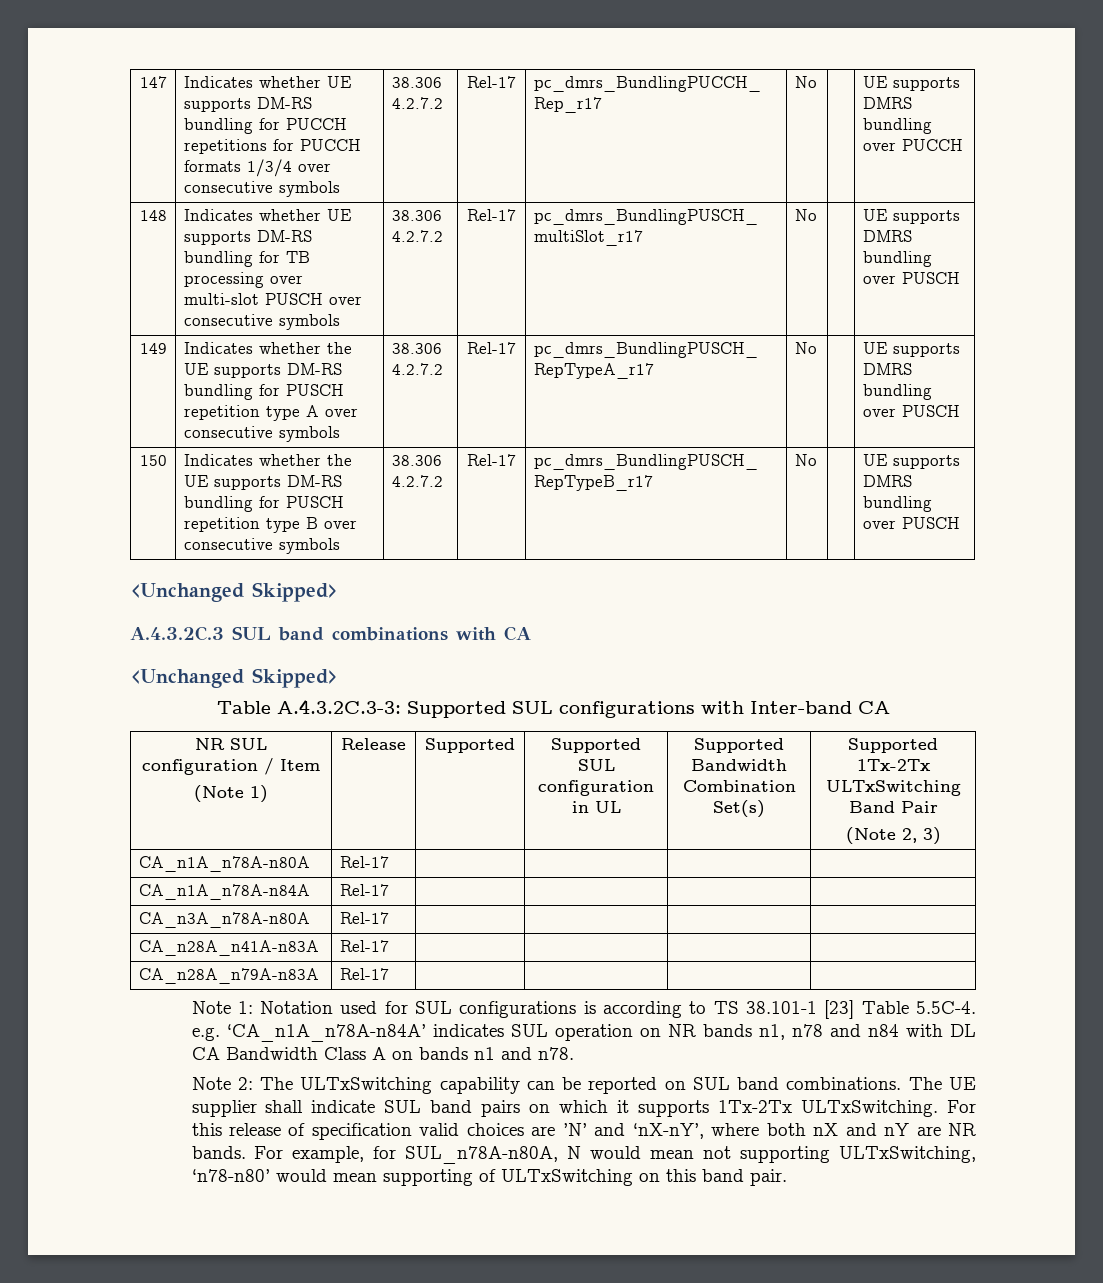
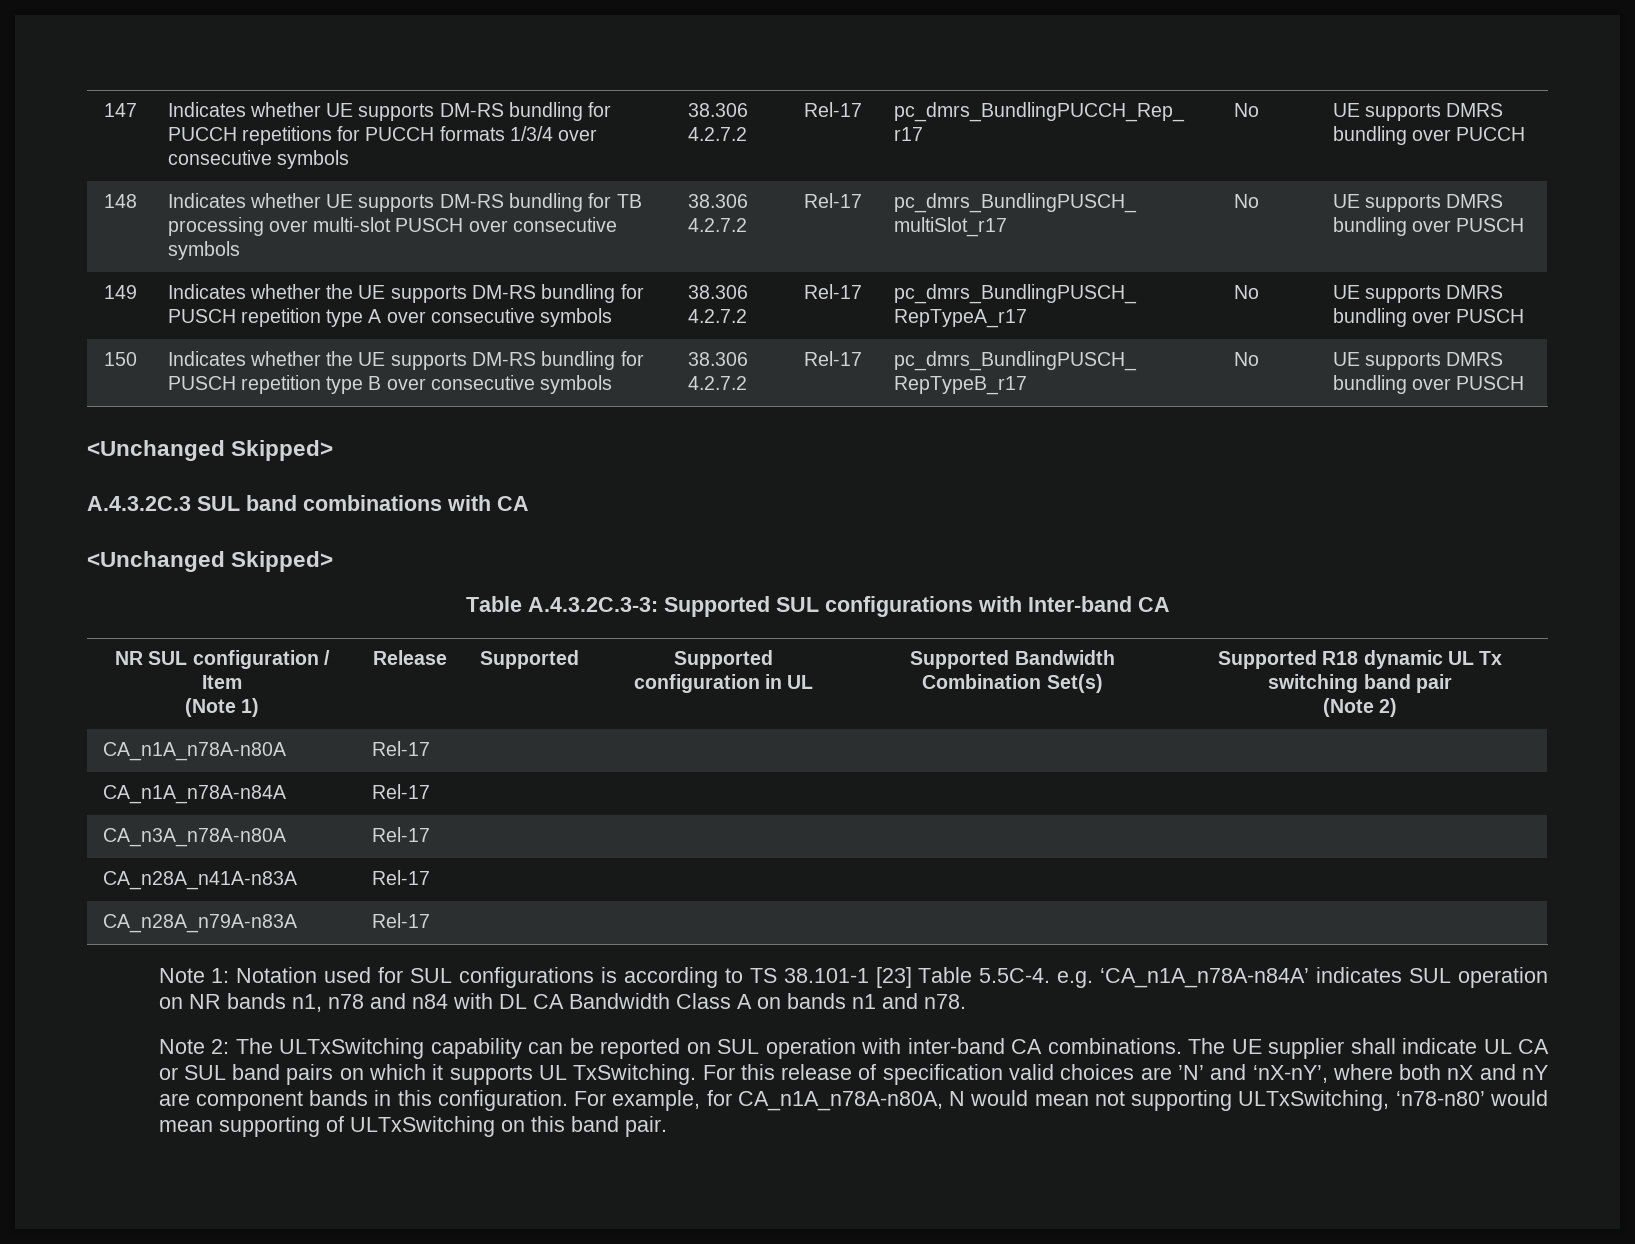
  NR SUL configuration / Item
- (Note 1) | Release | Supported | Supported SUL configuration in UL | Supported Bandwidth Combination Set(s) | Supported 1Tx-2Tx ULTxSwitching Band Pair
- (Note 2, 3)
+ (Note 1) | Release | Supported | Supported configuration in UL | Supported Bandwidth Combination Set(s) | Supported R18 dynamic UL Tx switching band pair
+ (Note 2)
- Note 2: The ULTxSwitching capability can be reported on SUL band combinations.
+ Note 2: The ULTxSwitching capability can be reported on SUL operation with inter-band CA combinations.
- The UE supplier shall indicate SUL band pairs on which it supports 1Tx-2Tx ULTxSwitching.
+ The UE supplier shall indicate UL CA or SUL band pairs on which it supports UL TxSwitching.
- For this release of specification valid choices are ’N’ and ‘nX-nY’, where both nX and nY are NR bands.
+ For this release of specification valid choices are ’N’ and ‘nX-nY’, where both nX and nY are component bands in this configuration.
- For example, for SUL_n78A-n80A, N would mean not supporting ULTxSwitching, ‘n78-n80’ would mean supporting of ULTxSwitching on this band pair.
+ For example, for CA_n1A_n78A-n80A, N would mean not supporting ULTxSwitching, ‘n78-n80’ would mean supporting of ULTxSwitching on this band pair.

